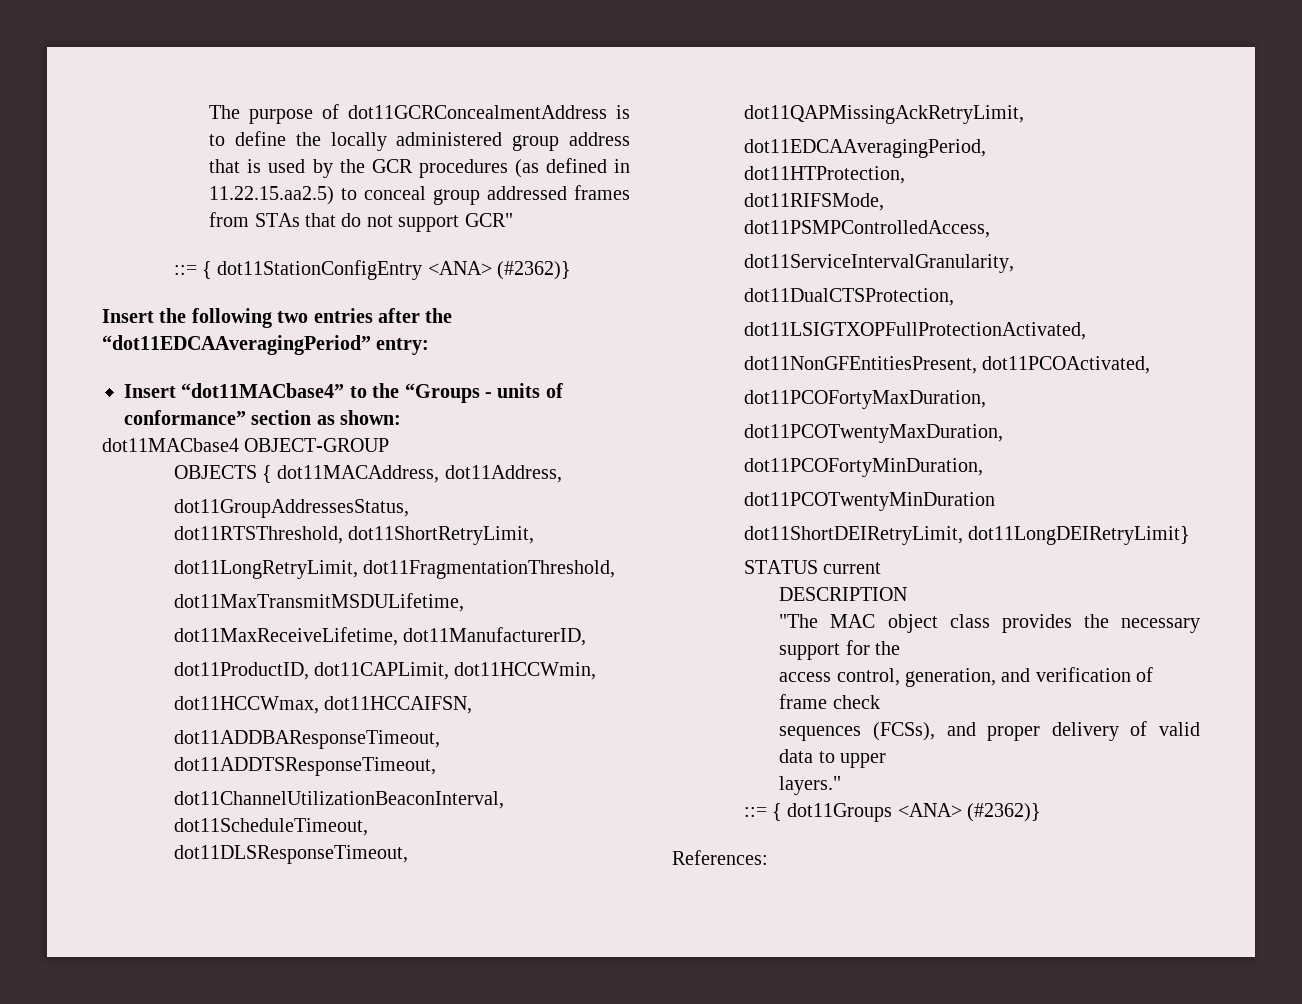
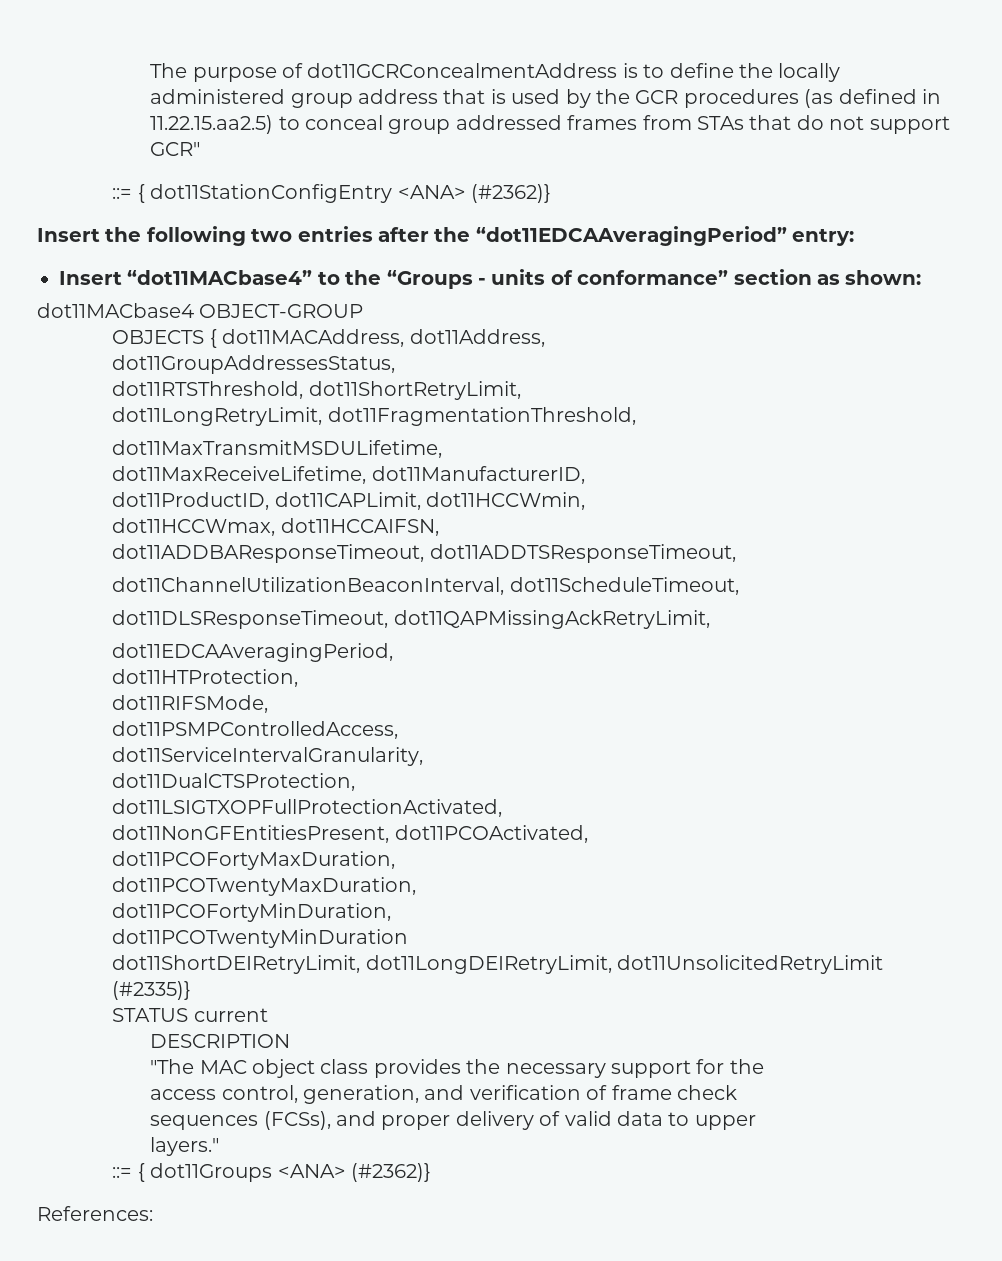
- dot11ShortDEIRetryLimit, dot11LongDEIRetryLimit}
+ dot11ShortDEIRetryLimit, dot11LongDEIRetryLimit, dot11UnsolicitedRetryLimit (#2335)}

